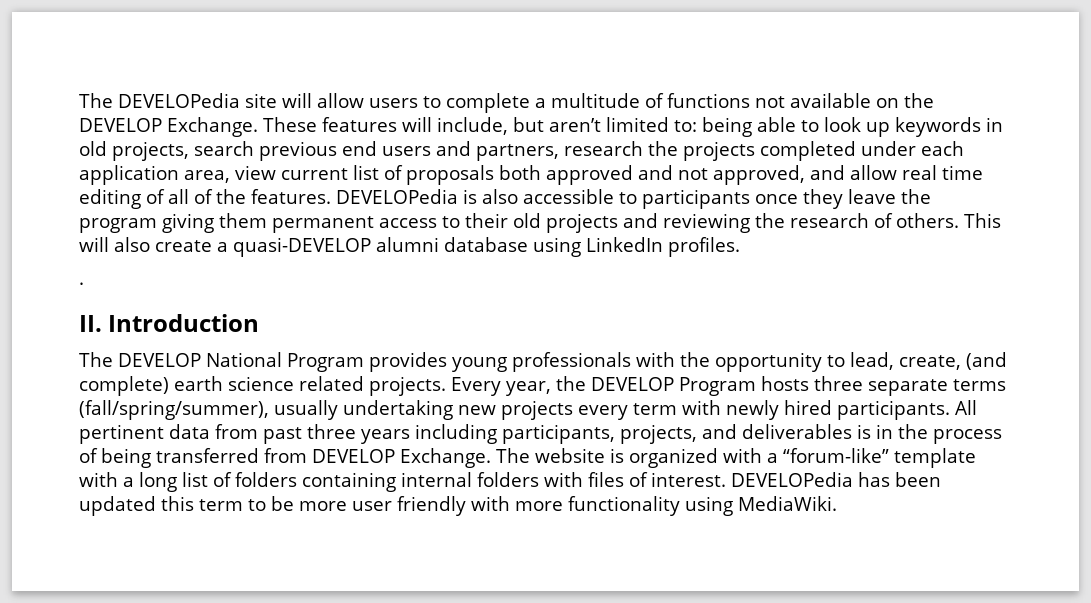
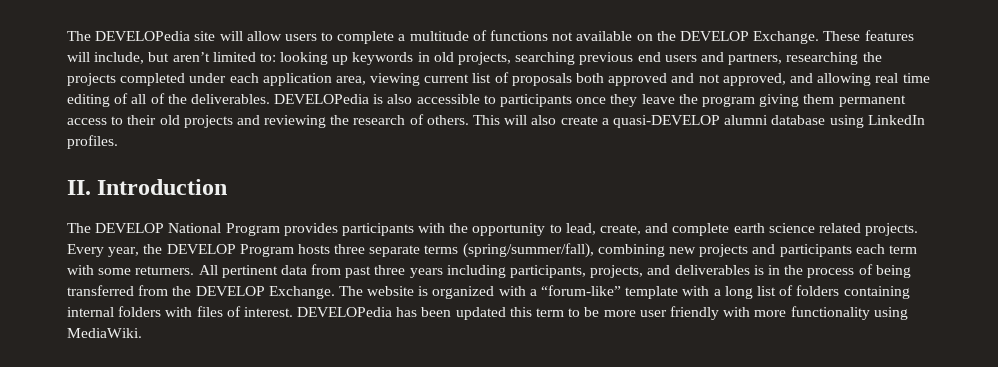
- These features will include, but aren’t limited to: being able to look up keywords in old projects, search previous end users and partners, research the projects completed under each application area, view current list of proposals both approved and not approved, and allow real time editing of all of the features.
+ These features will include, but aren’t limited to: looking up keywords in old projects, searching previous end users and partners, researching the projects completed under each application area, viewing current list of proposals both approved and not approved, and allowing real time editing of all of the deliverables.
- .
- The DEVELOP National Program provides young professionals with the opportunity to lead, create, (and complete) earth science related projects.
+ The DEVELOP National Program provides participants with the opportunity to lead, create, and complete earth science related projects.
- Every year, the DEVELOP Program hosts three separate terms (fall/spring/summer), usually undertaking new projects every term with newly hired participants.
+ Every year, the DEVELOP Program hosts three separate terms (spring/summer/fall), combining new projects and participants each term with some returners.
- All pertinent data from past three years including participants, projects, and deliverables is in the process of being transferred from DEVELOP Exchange.
+ All pertinent data from past three years including participants, projects, and deliverables is in the process of being transferred from the DEVELOP Exchange.

